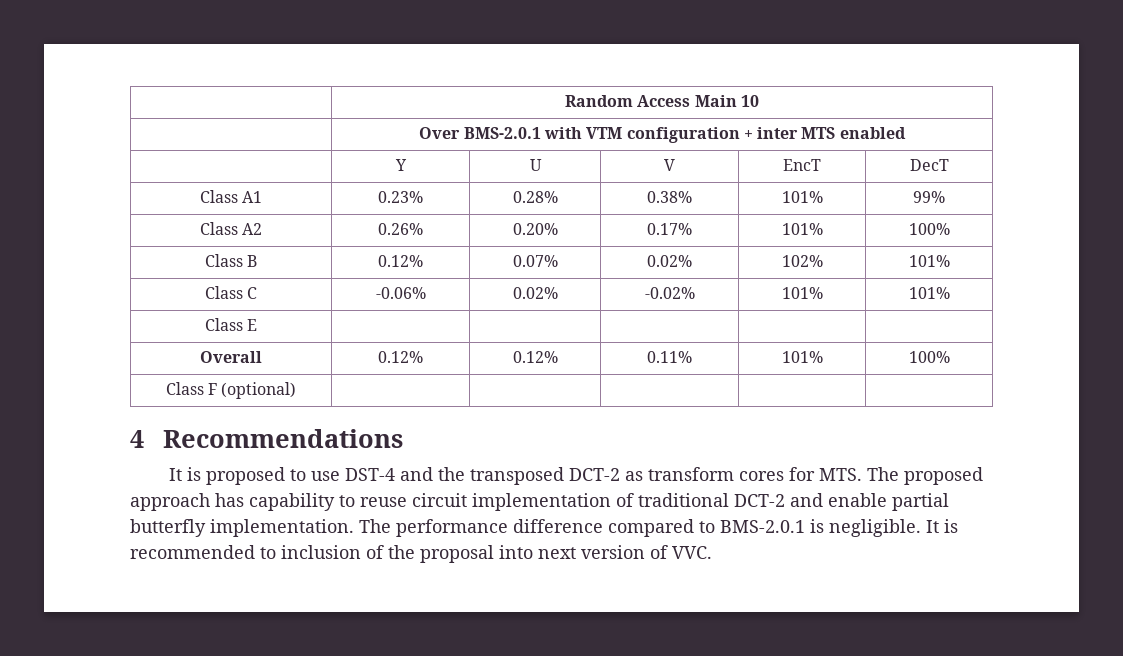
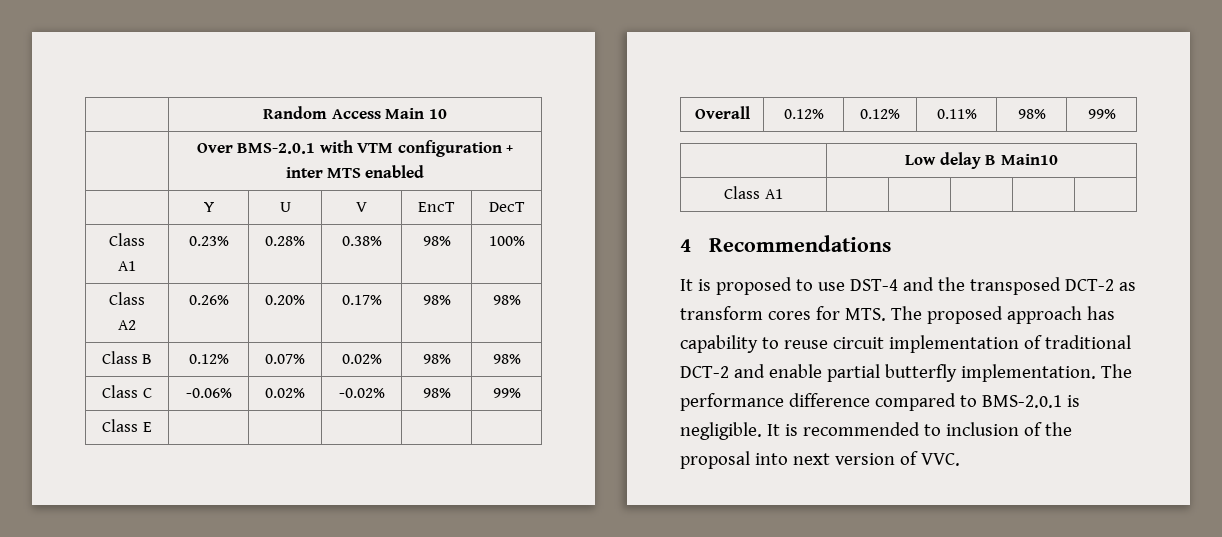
- Class A1 | 0.23% | 0.28% | 0.38% | 101% | 99%
+ Class A1 | 0.23% | 0.28% | 0.38% | 98% | 100%
- Class A2 | 0.26% | 0.20% | 0.17% | 101% | 100%
+ Class A2 | 0.26% | 0.20% | 0.17% | 98% | 98%
- Class B | 0.12% | 0.07% | 0.02% | 102% | 101%
+ Class B | 0.12% | 0.07% | 0.02% | 98% | 98%
- Class C | -0.06% | 0.02% | -0.02% | 101% | 101%
+ Class C | -0.06% | 0.02% | -0.02% | 98% | 99%
- Overall | 0.12% | 0.12% | 0.11% | 101% | 100%
- Class F (optional) | | | | |
+ Overall | 0.12% | 0.12% | 0.11% | 98% | 99%
+ | Low delay B Main10
+ Class A1 | | | | |

